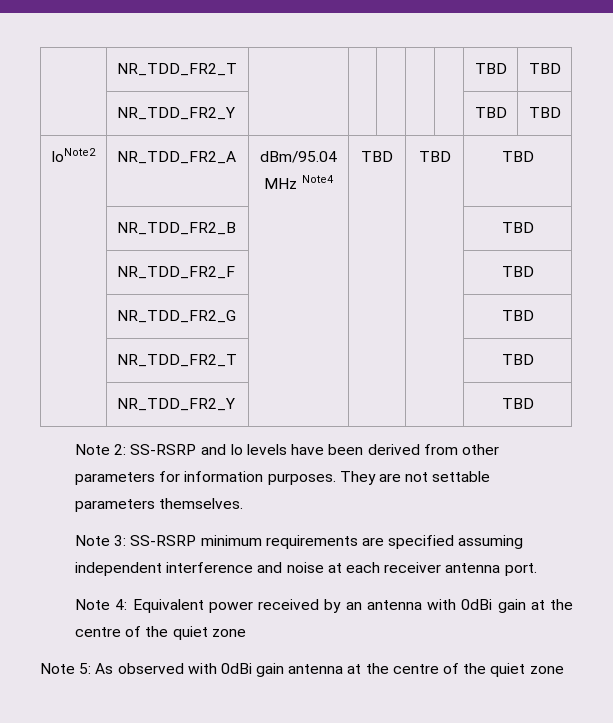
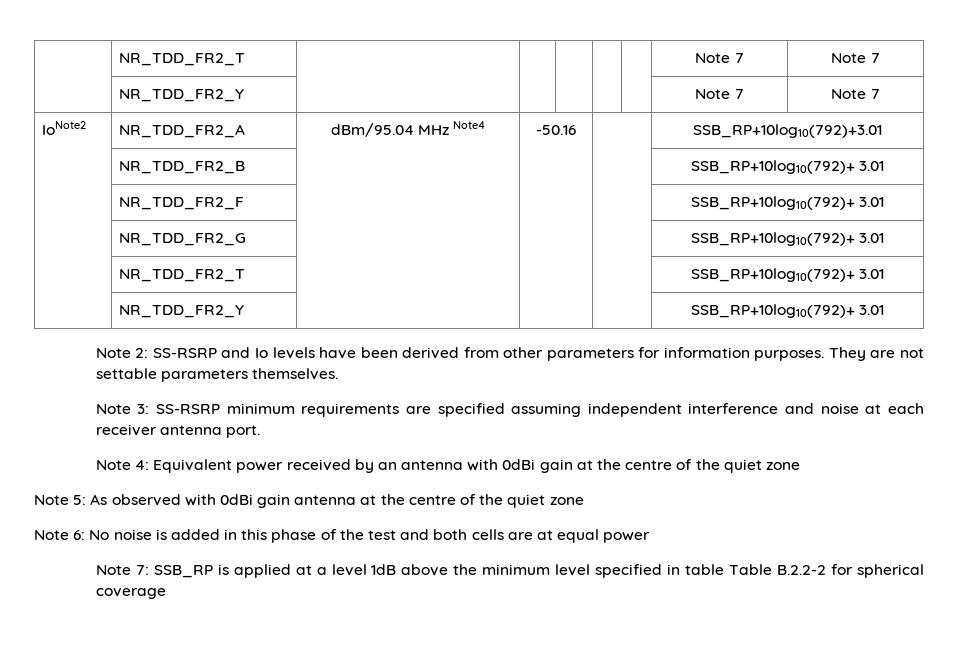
- | NR_TDD_FR2_T | | | | | | TBD | TBD
- | NR_TDD_FR2_Y | | | | | | TBD | TBD
+ | NR_TDD_FR2_T | | | | | | Note 7 | Note 7
+ | NR_TDD_FR2_Y | | | | | | Note 7 | Note 7
- IoNote2 | NR_TDD_FR2_A | dBm/95.04 MHz Note4 | TBD | TBD | TBD
+ IoNote2 | NR_TDD_FR2_A | dBm/95.04 MHz Note4 | -50.16 | | SSB_RP+10log10(792)+3.01
- | NR_TDD_FR2_B | | | | TBD
+ | NR_TDD_FR2_B | | | | SSB_RP+10log10(792)+ 3.01
- | NR_TDD_FR2_F | | | | TBD
+ | NR_TDD_FR2_F | | | | SSB_RP+10log10(792)+ 3.01
- | NR_TDD_FR2_G | | | | TBD
- | NR_TDD_FR2_T | | | | TBD
- | NR_TDD_FR2_Y | | | | TBD
+ | NR_TDD_FR2_G | | | | SSB_RP+10log10(792)+ 3.01
+ | NR_TDD_FR2_T | | | | SSB_RP+10log10(792)+ 3.01
+ | NR_TDD_FR2_Y | | | | SSB_RP+10log10(792)+ 3.01
+ Note 6: No noise is added in this phase of the test and both cells are at equal power
+ Note 7: SSB_RP is applied at a level 1dB above the minimum level specified in table Table B.2.2-2 for spherical coverage

